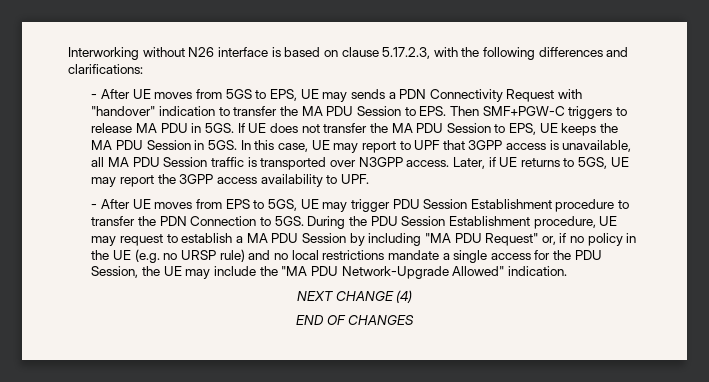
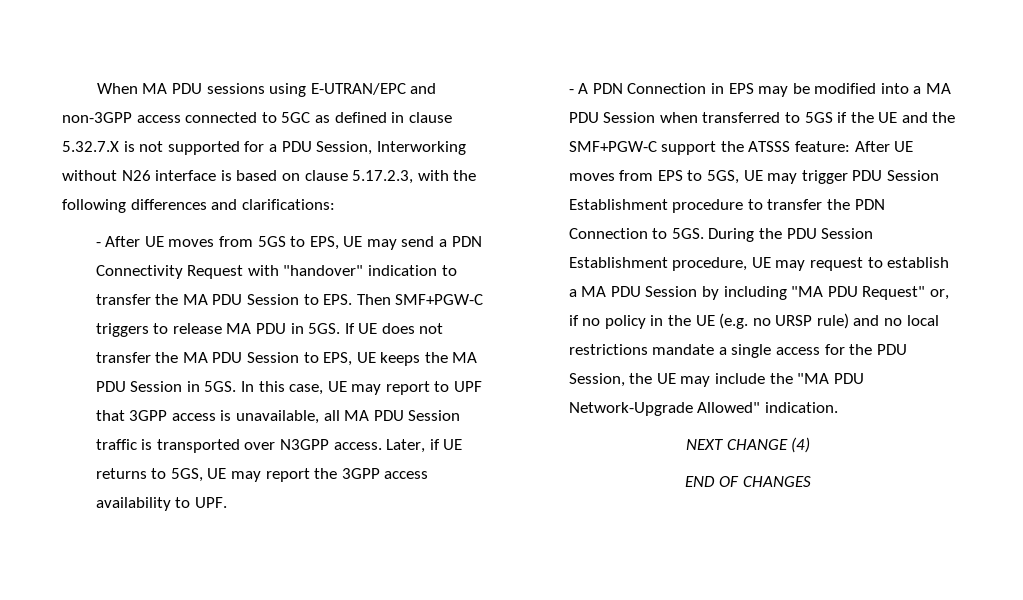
- Interworking without N26 interface is based on clause 5.17.2.3, with the following differences and clarifications:
+ When MA PDU sessions using E-UTRAN/EPC and non-3GPP access connected to 5GC as defined in clause 5.32.7.X is not supported for a PDU Session, Interworking without N26 interface is based on clause 5.17.2.3, with the following differences and clarifications:
- - After UE moves from 5GS to EPS, UE may sends a PDN Connectivity Request with "handover" indication to transfer the MA PDU Session to EPS. Then SMF+PGW-C triggers to release MA PDU in 5GS.
+ - After UE moves from 5GS to EPS, UE may send a PDN Connectivity Request with "handover" indication to transfer the MA PDU Session to EPS. Then SMF+PGW-C triggers to release MA PDU in 5GS.
- - After UE moves from EPS to 5GS, UE may trigger PDU Session Establishment procedure to transfer the PDN Connection to 5GS.
+ - A PDN Connection in EPS may be modified into a MA PDU Session when transferred to 5GS if the UE and the SMF+PGW-C support the ATSSS feature: After UE moves from EPS to 5GS, UE may trigger PDU Session Establishment procedure to transfer the PDN Connection to 5GS.

